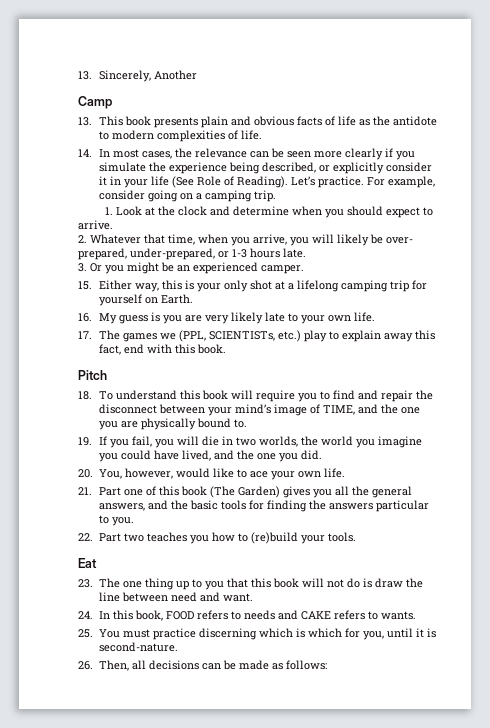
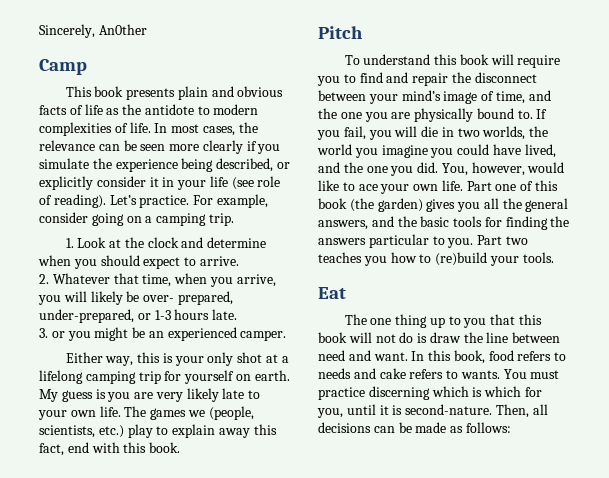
- 13. Sincerely, Another
+ Sincerely, An0ther
- 13. This book presents plain and obvious facts of life as the antidote to modern complexities of life.
- 14. In most cases, the relevance can be seen more clearly if you simulate the experience being described, or explicitly consider it in your life (See Role of Reading).
+ This book presents plain and obvious facts of life as the antidote to modern complexities of life. In most cases, the relevance can be seen more clearly if you simulate the experience being described, or explicitly consider it in your life (see role of reading).
- 3. Or you might be an experienced camper.
+ 3. or you might be an experienced camper.
- 15. Either way, this is your only shot at a lifelong camping trip for yourself on Earth.
- 16. My guess is you are very likely late to your own life.
- 17. The games we (PPL, SCIENTISTs, etc.) play to explain away this fact, end with this book.
+ Either way, this is your only shot at a lifelong camping trip for yourself on earth. My guess is you are very likely late to your own life. The games we (people, scientists, etc.) play to explain away this fact, end with this book.
- 18. To understand this book will require you to find and repair the disconnect between your mind’s image of TIME, and the one you are physically bound to.
- 19. If you fail, you will die in two worlds, the world you imagine you could have lived, and the one you did.
- 20. You, however, would like to ace your own life.
- 21. Part one of this book (The Garden) gives you all the general answers, and the basic tools for finding the answers particular to you.
- 22. Part two teaches you how to (re)build your tools.
+ To understand this book will require you to find and repair the disconnect between your mind’s image of time, and the one you are physically bound to. If you fail, you will die in two worlds, the world you imagine you could have lived, and the one you did. You, however, would like to ace your own life. Part one of this book (the garden) gives you all the general answers, and the basic tools for finding the answers particular to you. Part two teaches you how to (re)build your tools.
- 23. The one thing up to you that this book will not do is draw the line between need and want.
- 24. In this book, FOOD refers to needs and CAKE refers to wants.
- 25. You must practice discerning which is which for you, until it is second-nature.
- 26. Then, all decisions can be made as follows:
+ The one thing up to you that this book will not do is draw the line between need and want. In this book, food refers to needs and cake refers to wants. You must practice discerning which is which for you, until it is second-nature. Then, all decisions can be made as follows:

